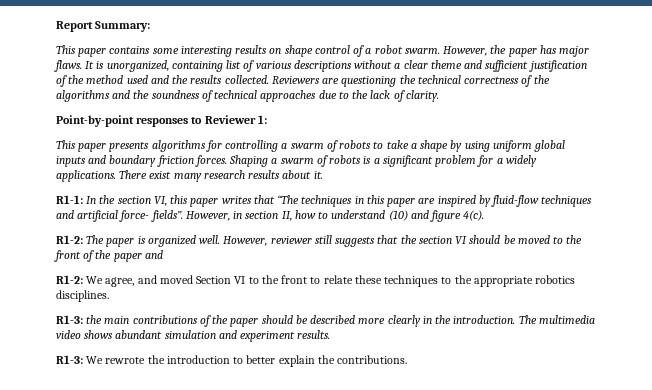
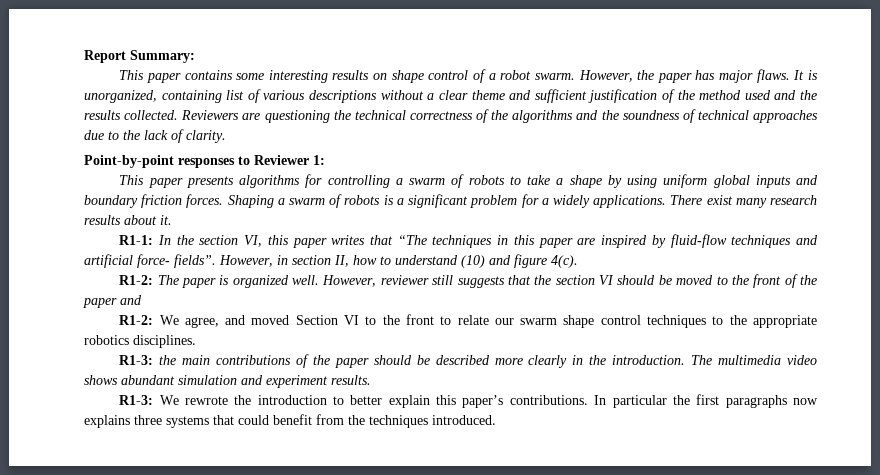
- R1-2: We agree, and moved Section VI to the front to relate these techniques to the appropriate robotics disciplines.
+ R1-2: We agree, and moved Section VI to the front to relate our swarm shape control techniques to the appropriate robotics disciplines.
- R1-3: We rewrote the introduction to better explain the contributions.
+ R1-3: We rewrote the introduction to better explain this paper’s contributions. In particular the first paragraphs now explains three systems that could benefit from the techniques introduced.

